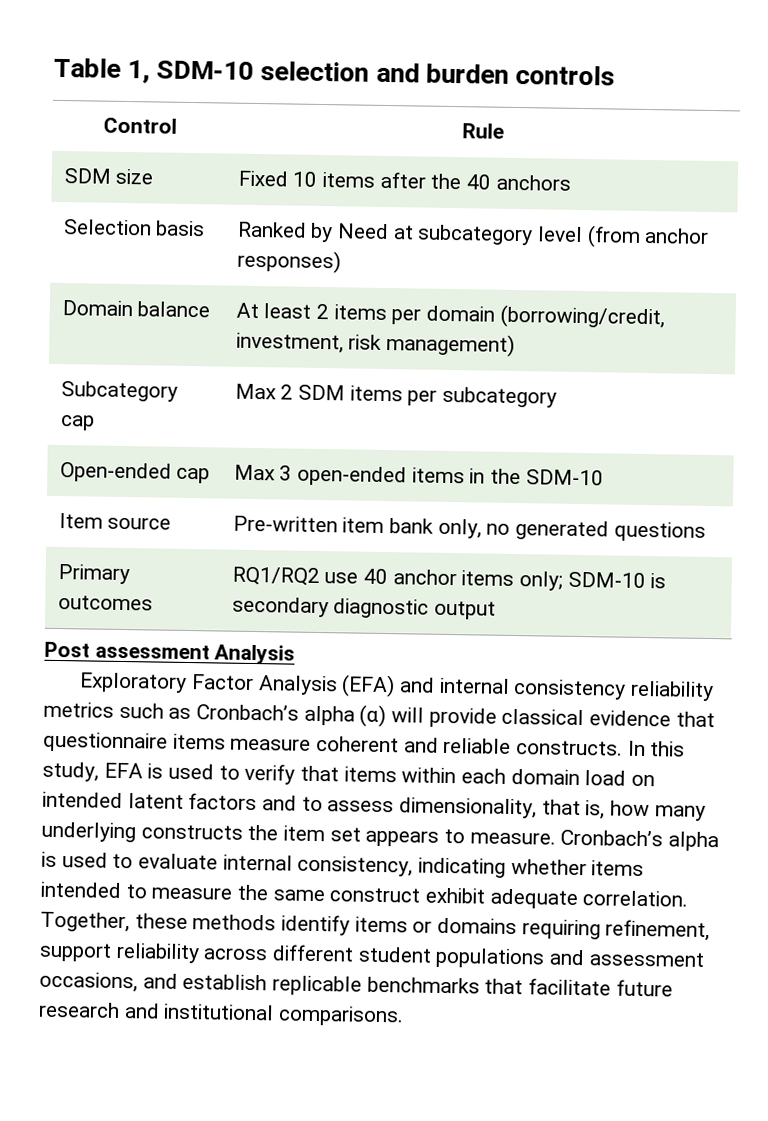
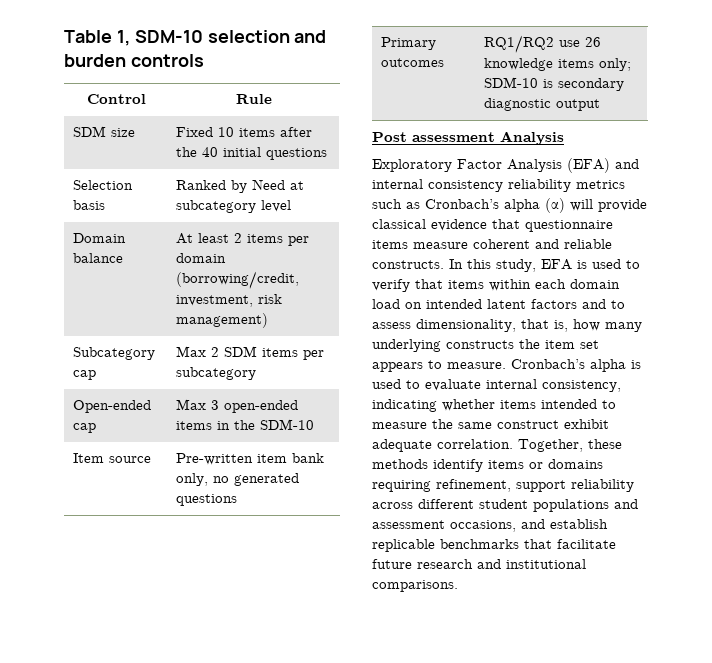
- SDM size | Fixed 10 items after the 40 anchors
+ SDM size | Fixed 10 items after the 40 initial questions
- Selection basis | Ranked by Need at subcategory level (from anchor responses)
+ Selection basis | Ranked by Need at subcategory level
- Primary outcomes | RQ1/RQ2 use 40 anchor items only; SDM-10 is secondary diagnostic output
+ Primary outcomes | RQ1/RQ2 use 26 knowledge items only; SDM-10 is secondary diagnostic output

